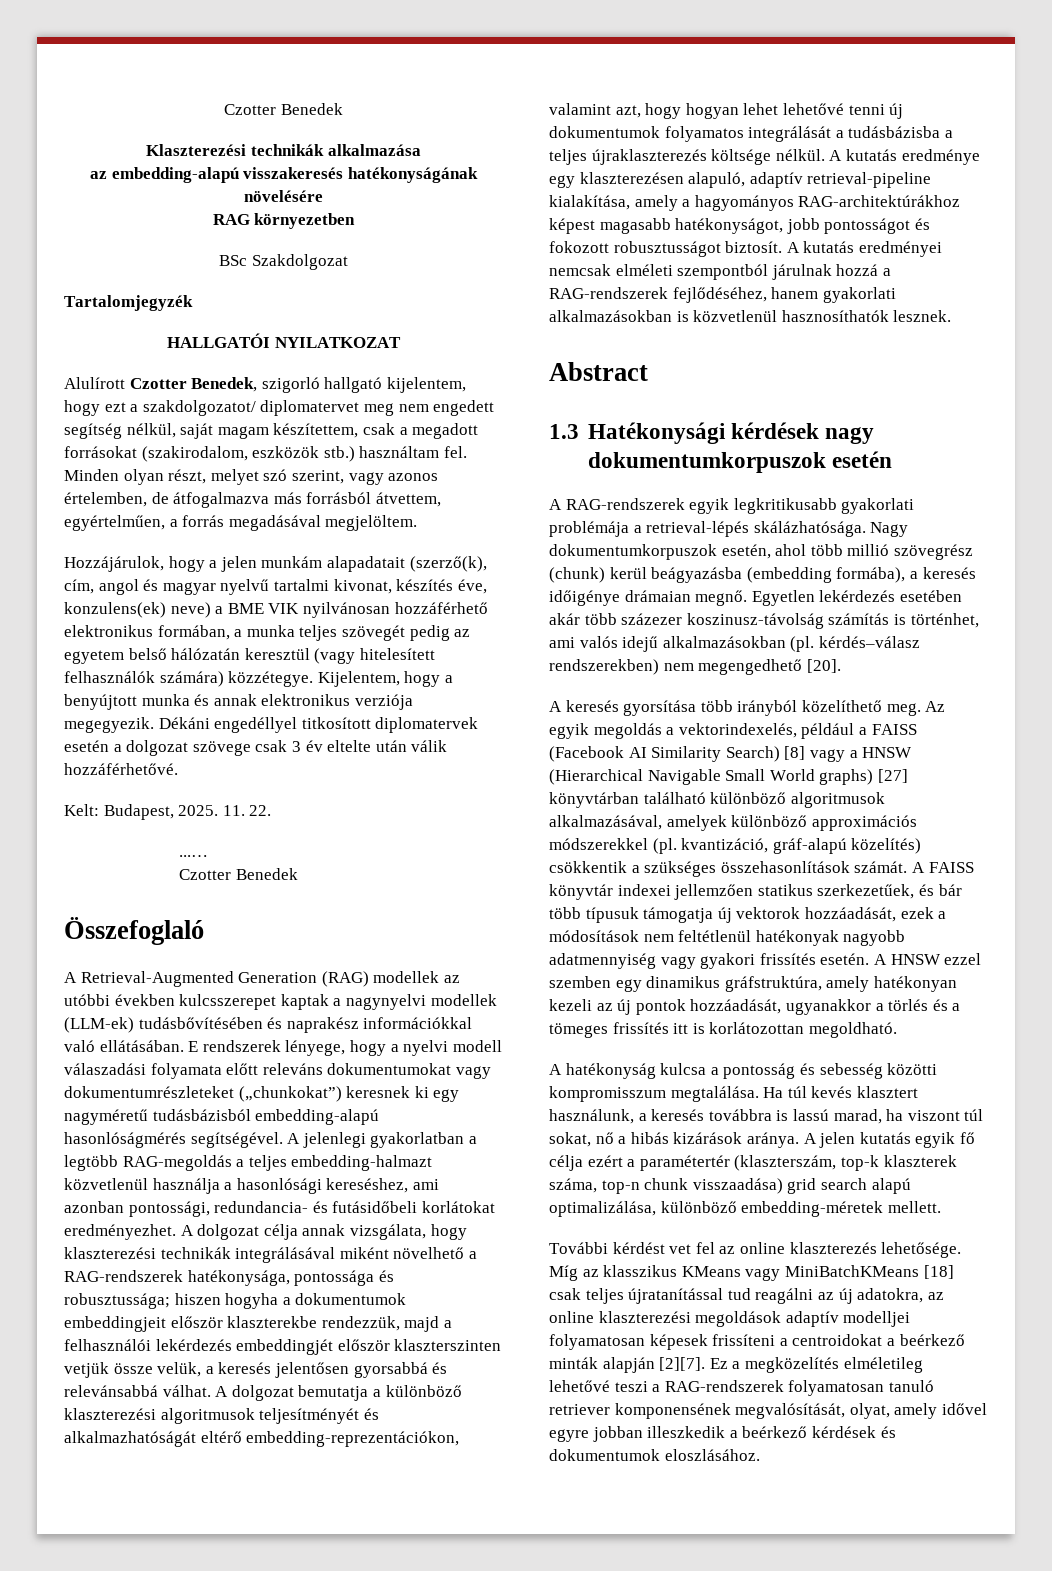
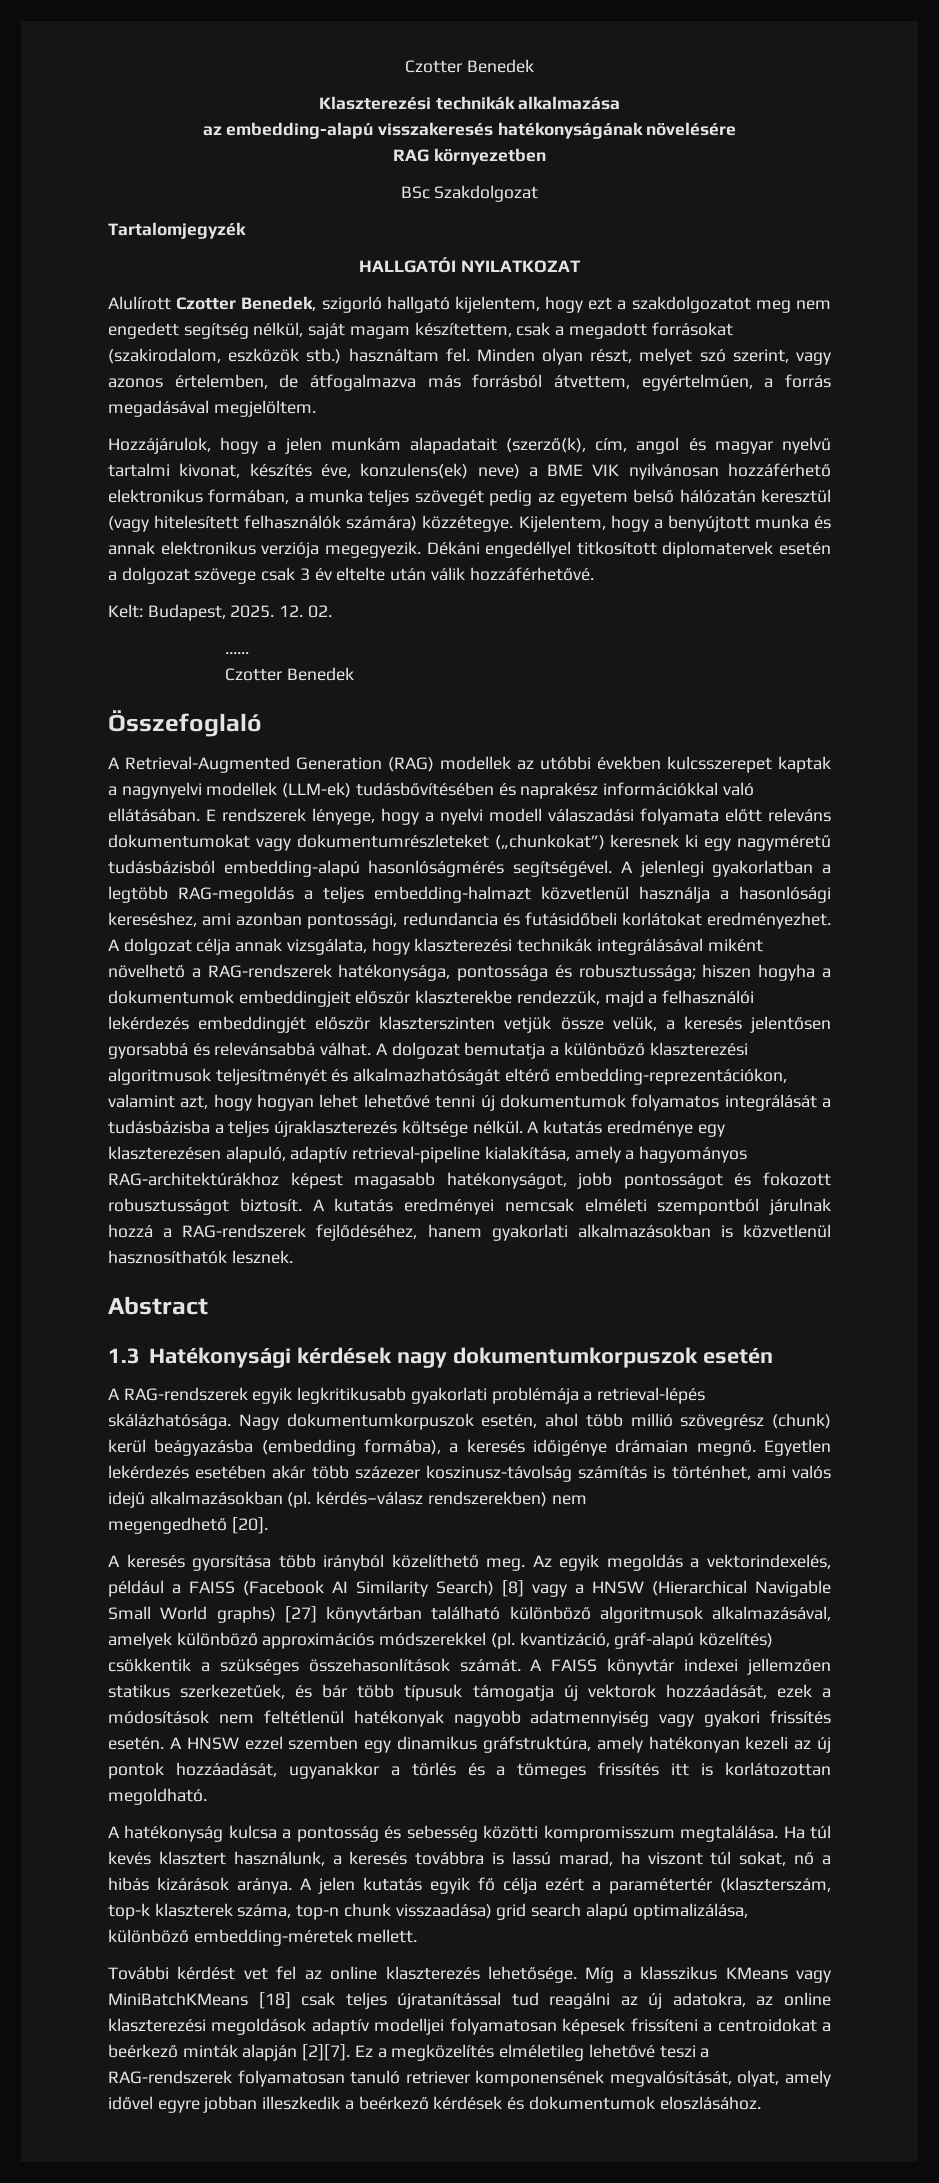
- Alulírott Czotter Benedek, szigorló hallgató kijelentem, hogy ezt a szakdolgozatot/ diplomatervet meg nem engedett segítség nélkül, saját magam készítettem, csak a megadott forrásokat (szakirodalom, eszközök stb.) használtam fel.
+ Alulírott Czotter Benedek, szigorló hallgató kijelentem, hogy ezt a szakdolgozatot meg nem engedett segítség nélkül, saját magam készítettem, csak a megadott forrásokat (szakirodalom, eszközök stb.) használtam fel.
- 11. 22.
+ 12. 02.
- A jelenlegi gyakorlatban a legtöbb RAG-megoldás a teljes embedding-halmazt közvetlenül használja a hasonlósági kereséshez, ami azonban pontossági, redundancia- és futásidőbeli korlátokat eredményezhet.
+ A jelenlegi gyakorlatban a legtöbb RAG-megoldás a teljes embedding-halmazt közvetlenül használja a hasonlósági kereséshez, ami azonban pontossági, redundancia és futásidőbeli korlátokat eredményezhet.
- Egyetlen lekérdezés esetében akár több százezer koszinusz-távolság számítás is történhet, ami valós idejű alkalmazásokban (pl. kérdés–válasz rendszerekben) nem megengedhető [20].
+ Egyetlen lekérdezés esetében akár több százezer koszinusz-távolság számítás is történhet, ami valós idejű alkalmazásokban (pl. kérdés–válasz rendszerekben) nem
+ megengedhető [20].
- Míg az klasszikus KMeans vagy MiniBatchKMeans [18] csak teljes újratanítással tud reagálni az új adatokra, az online klaszterezési megoldások adaptív modelljei folyamatosan képesek frissíteni a centroidokat a beérkező minták alapján [2][7].
+ Míg a klasszikus KMeans vagy MiniBatchKMeans [18] csak teljes újratanítással tud reagálni az új adatokra, az online klaszterezési megoldások adaptív modelljei folyamatosan képesek frissíteni a centroidokat a beérkező minták alapján [2][7].

